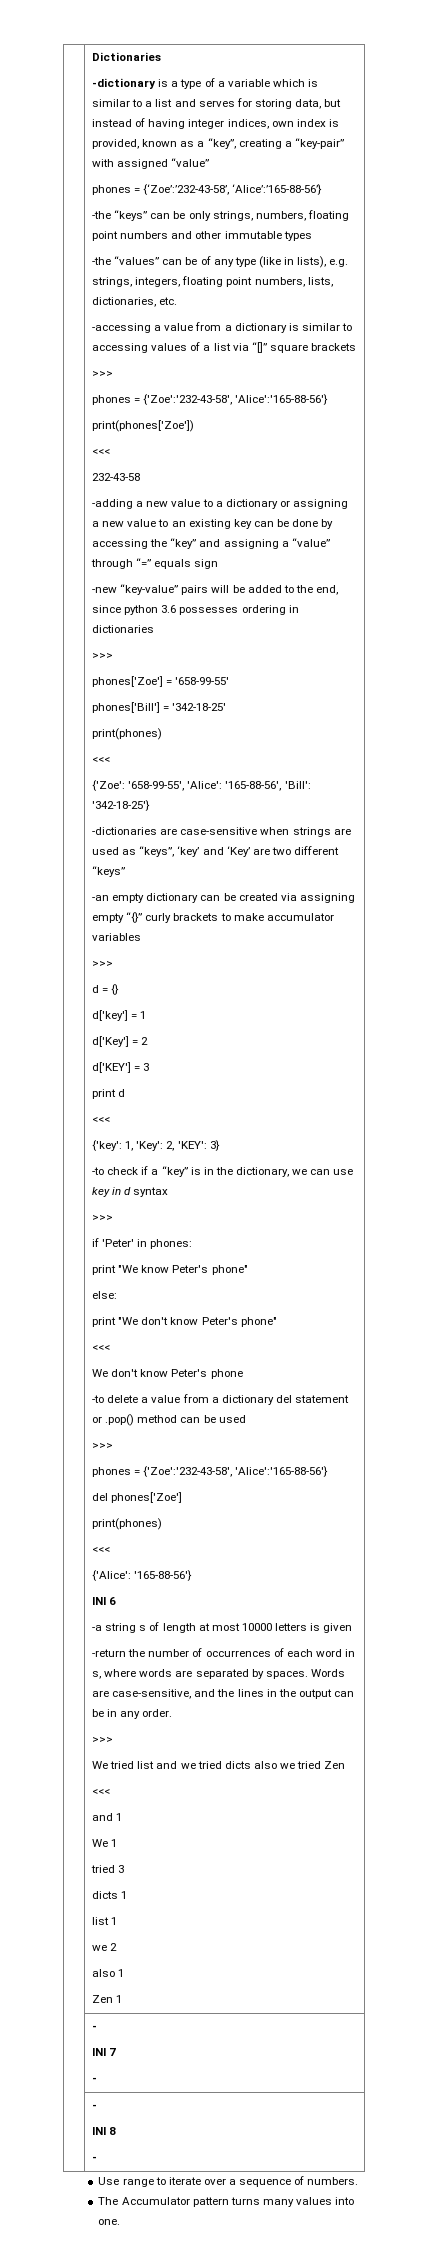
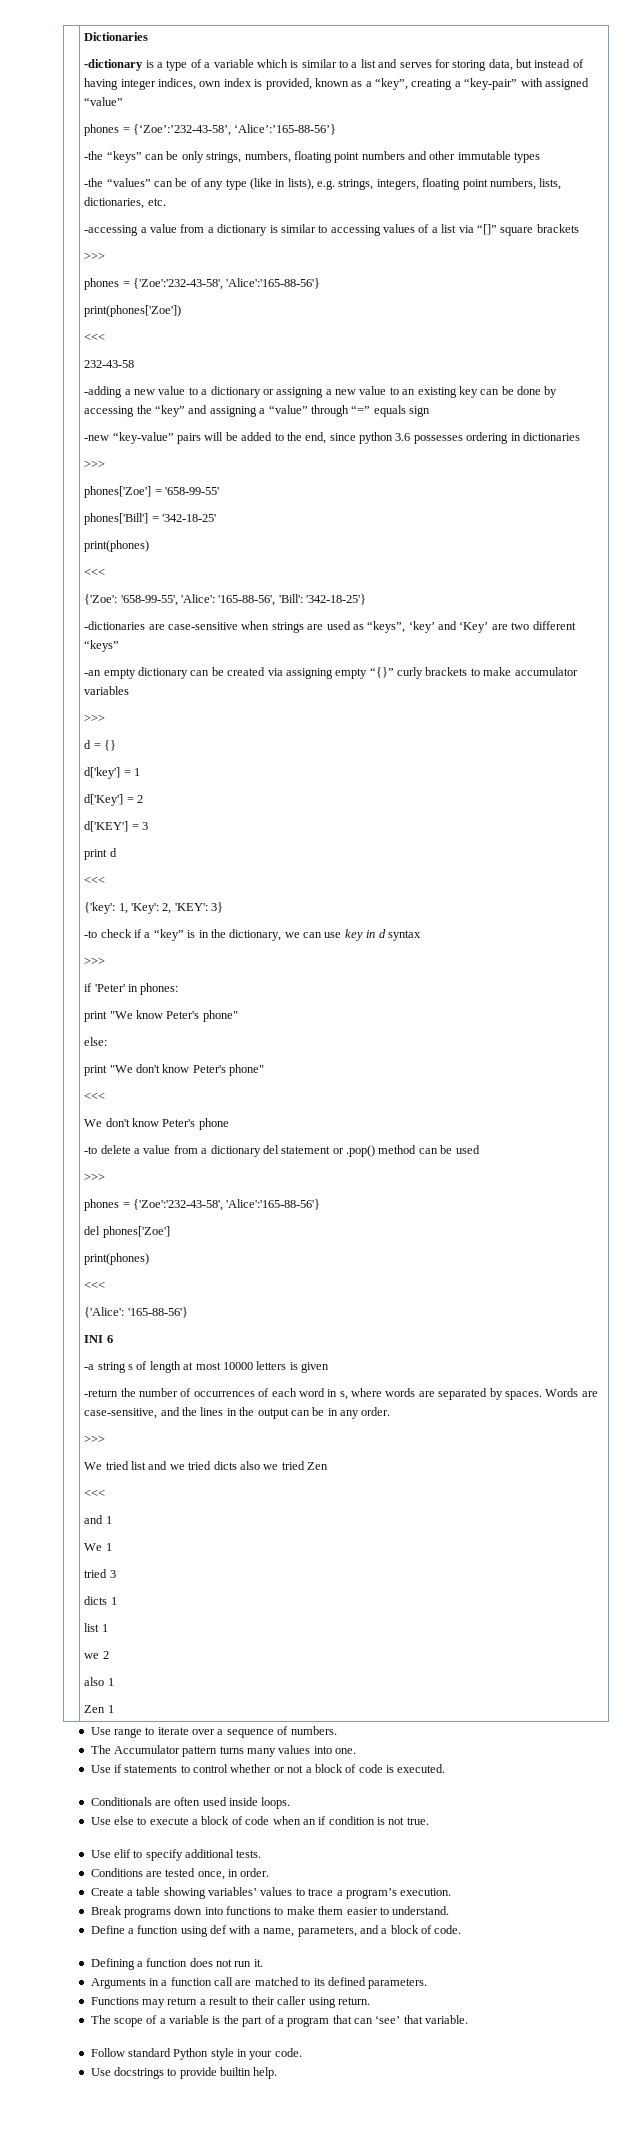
  Zen 1
- | -
- INI 7
- -
- | -
- INI 8
- -
+ Use if statements to control whether or not a block of code is executed.
+ Conditionals are often used inside loops.
+ Use else to execute a block of code when an if condition is not true.
+ Use elif to specify additional tests.
+ Conditions are tested once, in order.
+ Create a table showing variables’ values to trace a program’s execution.
+ Break programs down into functions to make them easier to understand.
+ Define a function using def with a name, parameters, and a block of code.
+ Defining a function does not run it.
+ Arguments in a function call are matched to its defined parameters.
+ Functions may return a result to their caller using return.
+ The scope of a variable is the part of a program that can ‘see’ that variable.
+ Follow standard Python style in your code.
+ Use docstrings to provide builtin help.

